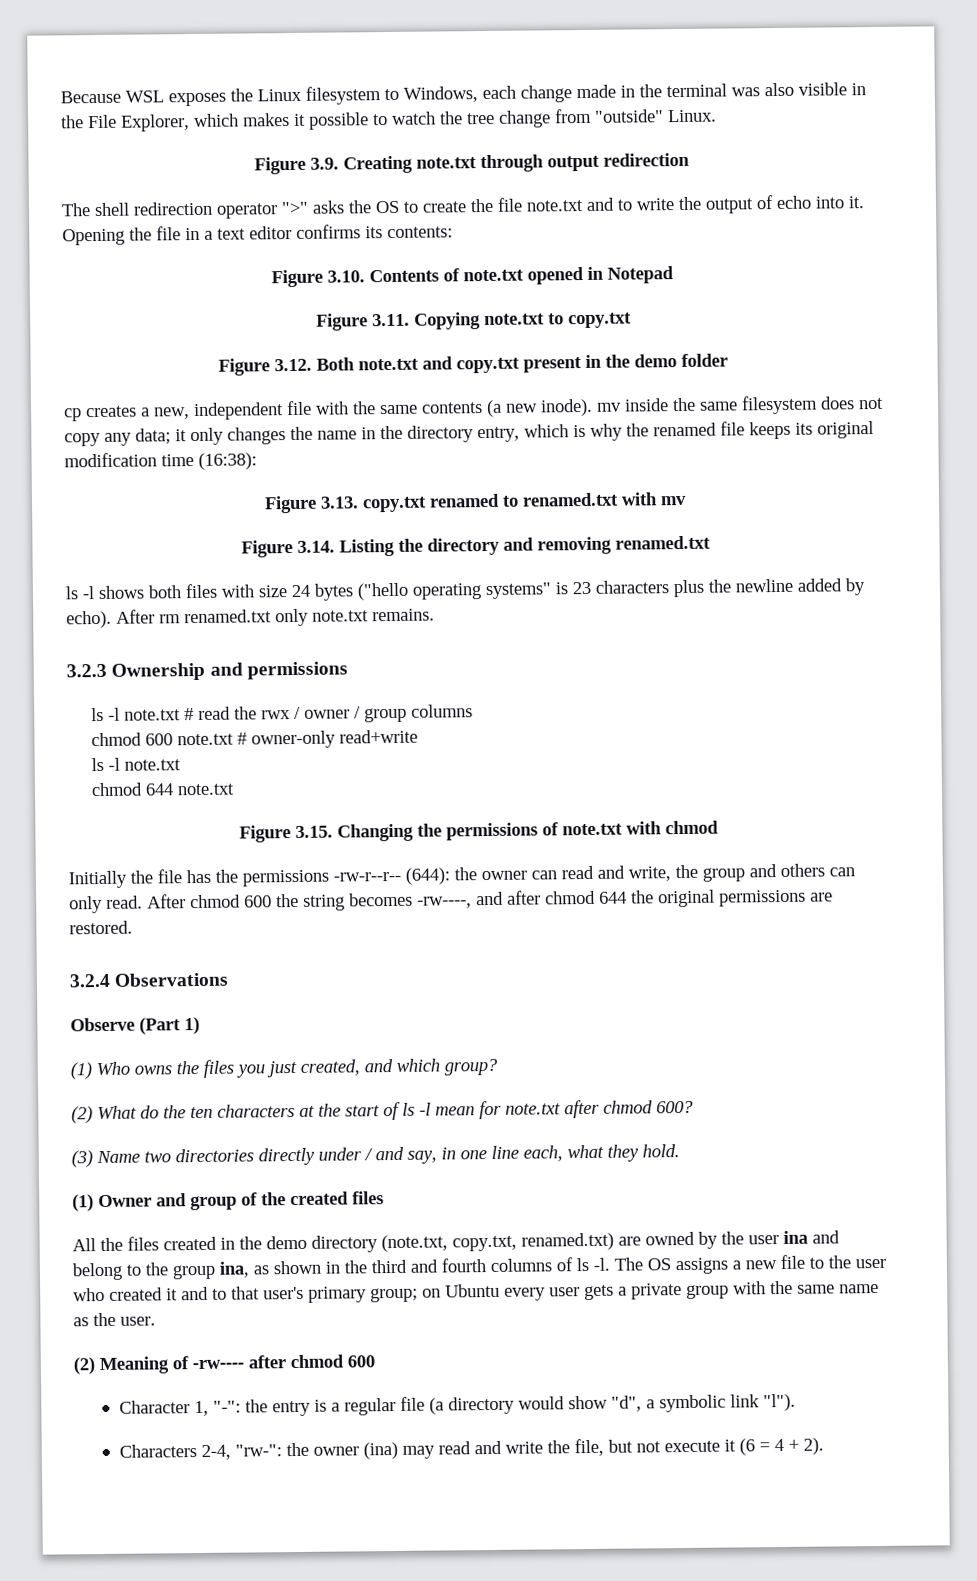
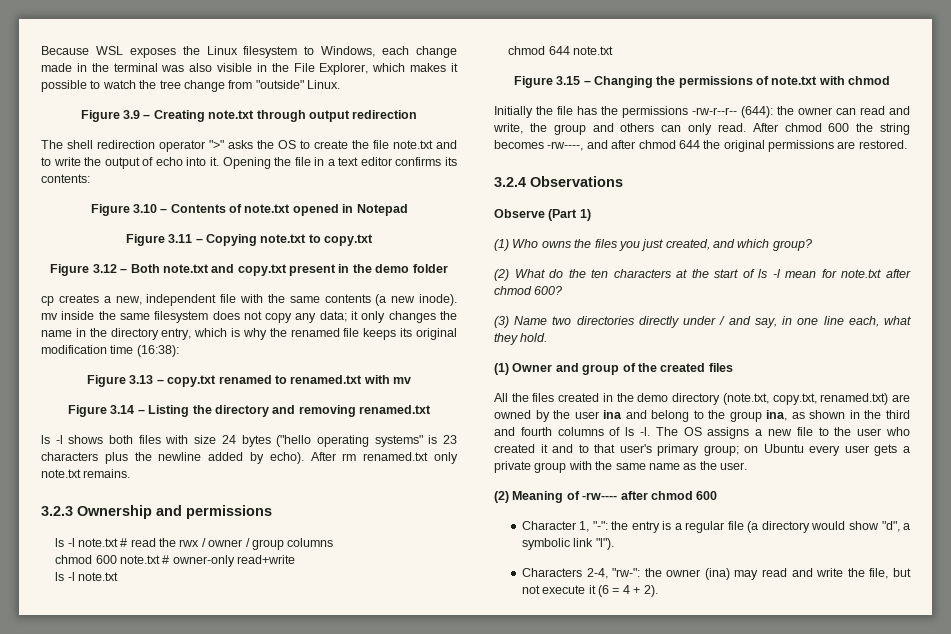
- Figure 3.9. Creating note.txt through output redirection
+ Figure 3.9 – Creating note.txt through output redirection
- Figure 3.10. Contents of note.txt opened in Notepad
+ Figure 3.10 – Contents of note.txt opened in Notepad
- Figure 3.11. Copying note.txt to copy.txt
+ Figure 3.11 – Copying note.txt to copy.txt
- Figure 3.12. Both note.txt and copy.txt present in the demo folder
+ Figure 3.12 – Both note.txt and copy.txt present in the demo folder
- Figure 3.13. copy.txt renamed to renamed.txt with mv
+ Figure 3.13 – copy.txt renamed to renamed.txt with mv
- Figure 3.14. Listing the directory and removing renamed.txt
+ Figure 3.14 – Listing the directory and removing renamed.txt
- Figure 3.15. Changing the permissions of note.txt with chmod
+ Figure 3.15 – Changing the permissions of note.txt with chmod

